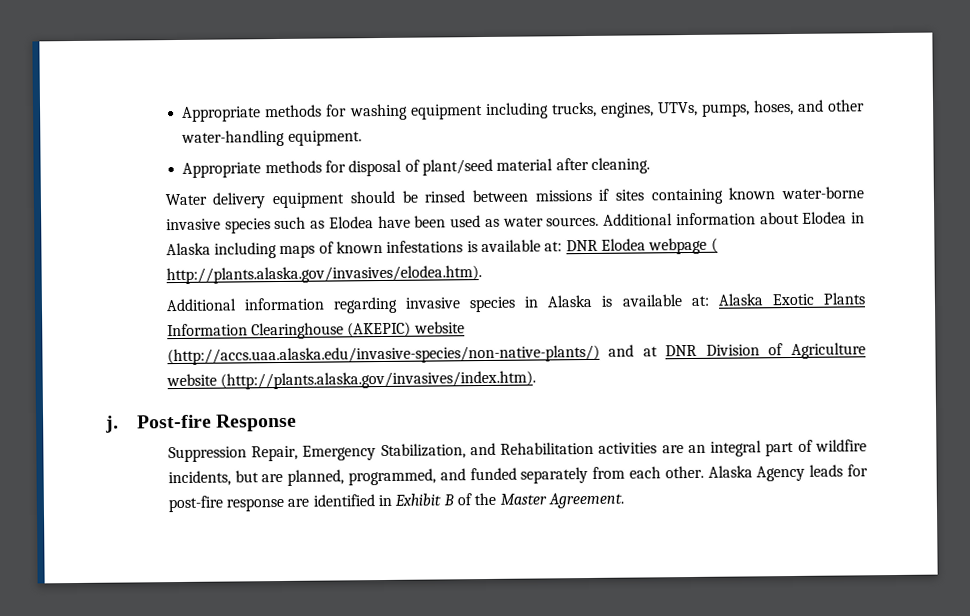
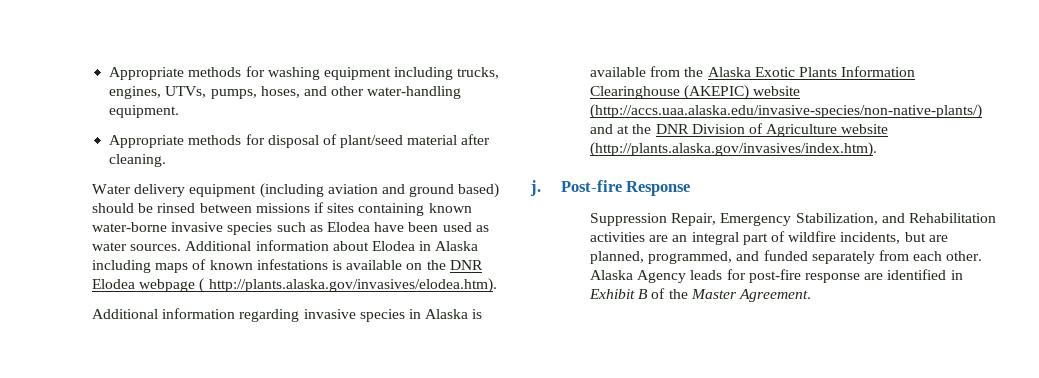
- Water delivery equipment should be rinsed between missions if sites containing known water-borne invasive species such as Elodea have been used as water sources.
+ Water delivery equipment (including aviation and ground based) should be rinsed between missions if sites containing known water-borne invasive species such as Elodea have been used as water sources.
- Additional information about Elodea in Alaska including maps of known infestations is available at: DNR Elodea webpage ( http://plants.alaska.gov/invasives/elodea.htm).
+ Additional information about Elodea in Alaska including maps of known infestations is available on the DNR Elodea webpage ( http://plants.alaska.gov/invasives/elodea.htm).
- Additional information regarding invasive species in Alaska is available at: Alaska Exotic Plants Information Clearinghouse (AKEPIC) website (http://accs.uaa.alaska.edu/invasive-species/non-native-plants/) and at DNR Division of Agriculture website (http://plants.alaska.gov/invasives/index.htm).
+ Additional information regarding invasive species in Alaska is available from the Alaska Exotic Plants Information Clearinghouse (AKEPIC) website (http://accs.uaa.alaska.edu/invasive-species/non-native-plants/) and at the DNR Division of Agriculture website (http://plants.alaska.gov/invasives/index.htm).

